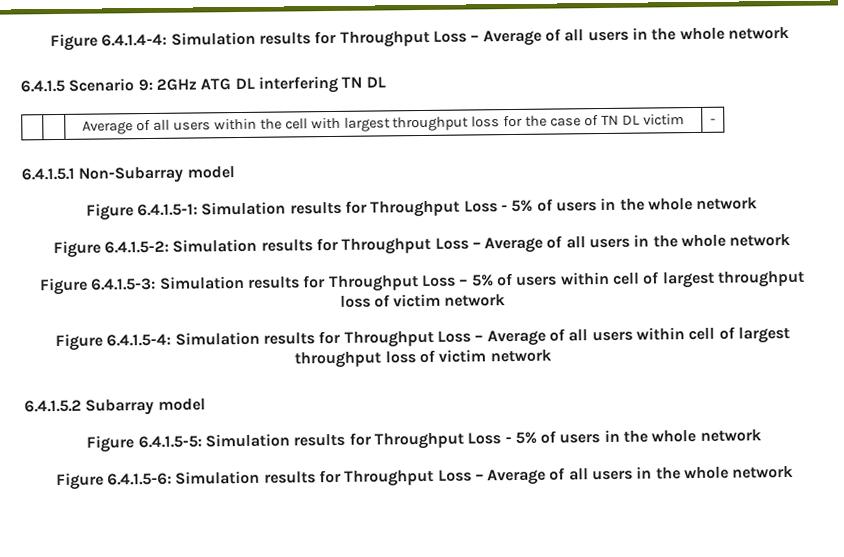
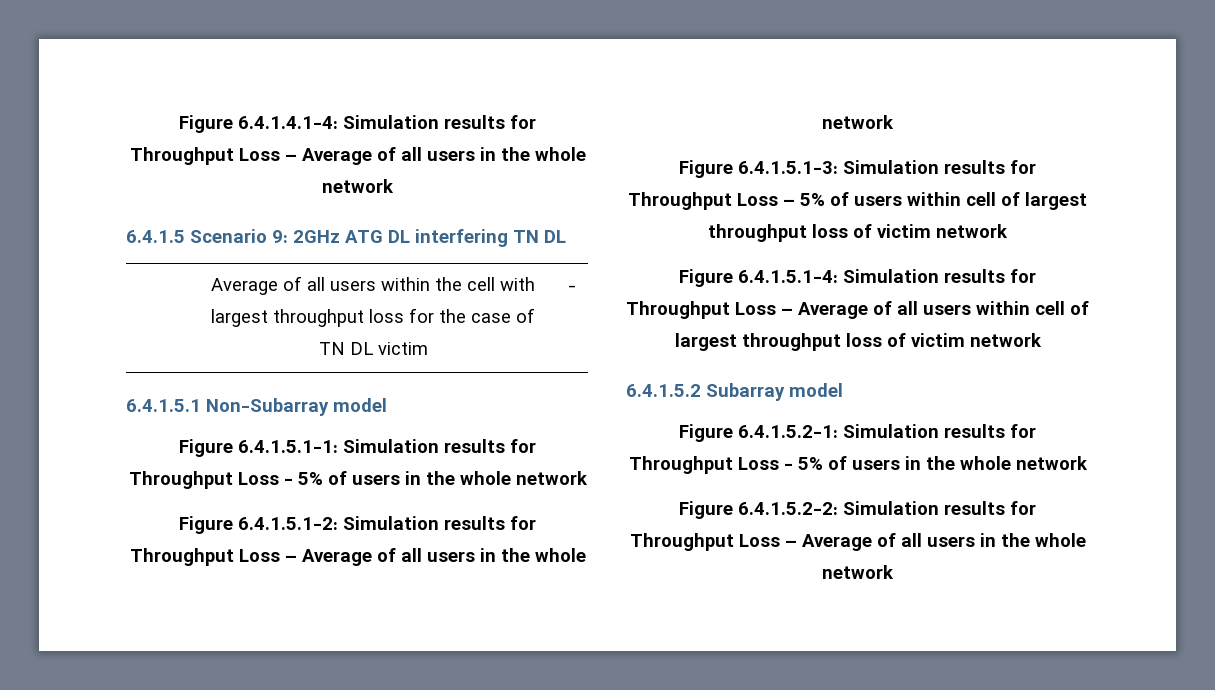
- Figure 6.4.1.4-4: Simulation results for Throughput Loss – Average of all users in the whole network
+ Figure 6.4.1.4.1-4: Simulation results for Throughput Loss – Average of all users in the whole network
- Figure 6.4.1.5-1: Simulation results for Throughput Loss - 5% of users in the whole network
+ Figure 6.4.1.5.1-1: Simulation results for Throughput Loss - 5% of users in the whole network
- Figure 6.4.1.5-2: Simulation results for Throughput Loss – Average of all users in the whole network
+ Figure 6.4.1.5.1-2: Simulation results for Throughput Loss – Average of all users in the whole network
- Figure 6.4.1.5-3: Simulation results for Throughput Loss – 5% of users within cell of largest throughput loss of victim network
+ Figure 6.4.1.5.1-3: Simulation results for Throughput Loss – 5% of users within cell of largest throughput loss of victim network
- Figure 6.4.1.5-4: Simulation results for Throughput Loss – Average of all users within cell of largest throughput loss of victim network
+ Figure 6.4.1.5.1-4: Simulation results for Throughput Loss – Average of all users within cell of largest throughput loss of victim network
- Figure 6.4.1.5-5: Simulation results for Throughput Loss - 5% of users in the whole network
+ Figure 6.4.1.5.2-1: Simulation results for Throughput Loss - 5% of users in the whole network
- Figure 6.4.1.5-6: Simulation results for Throughput Loss – Average of all users in the whole network
+ Figure 6.4.1.5.2-2: Simulation results for Throughput Loss – Average of all users in the whole network

